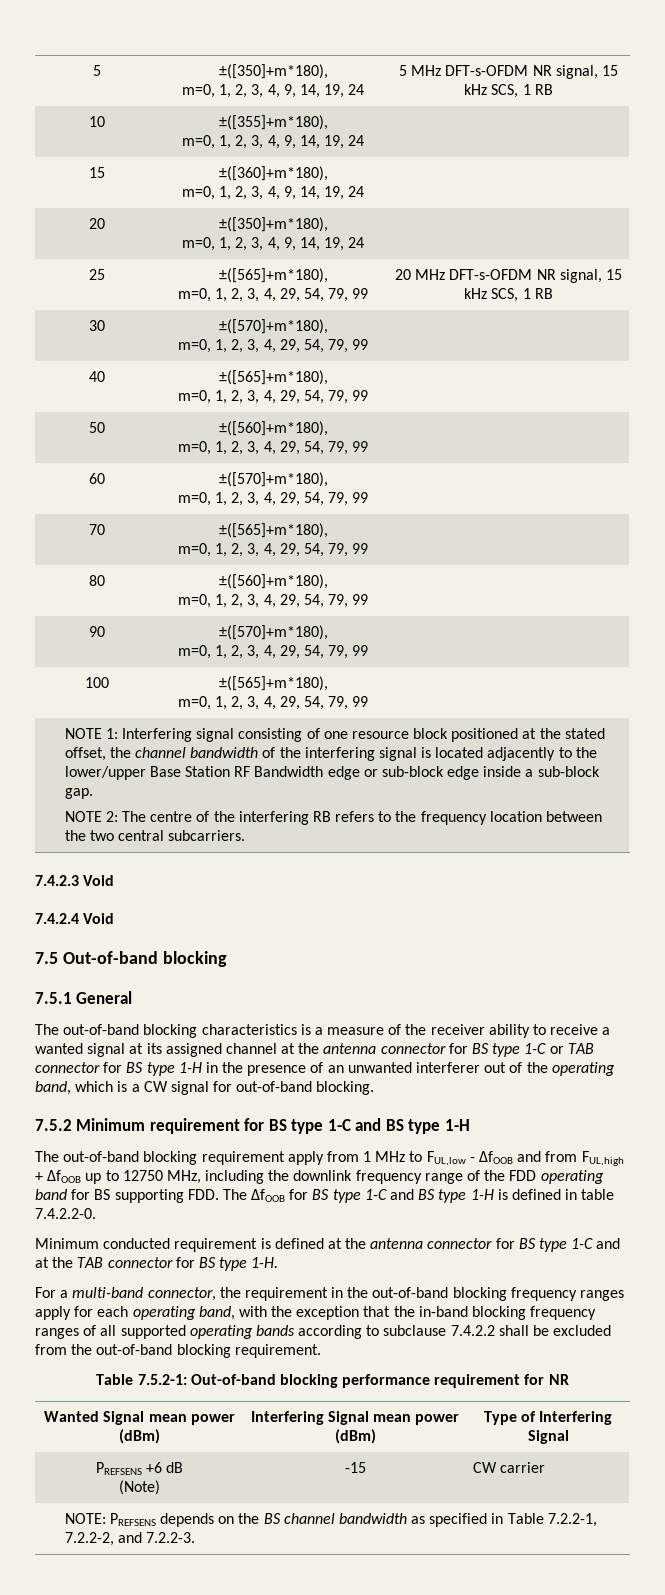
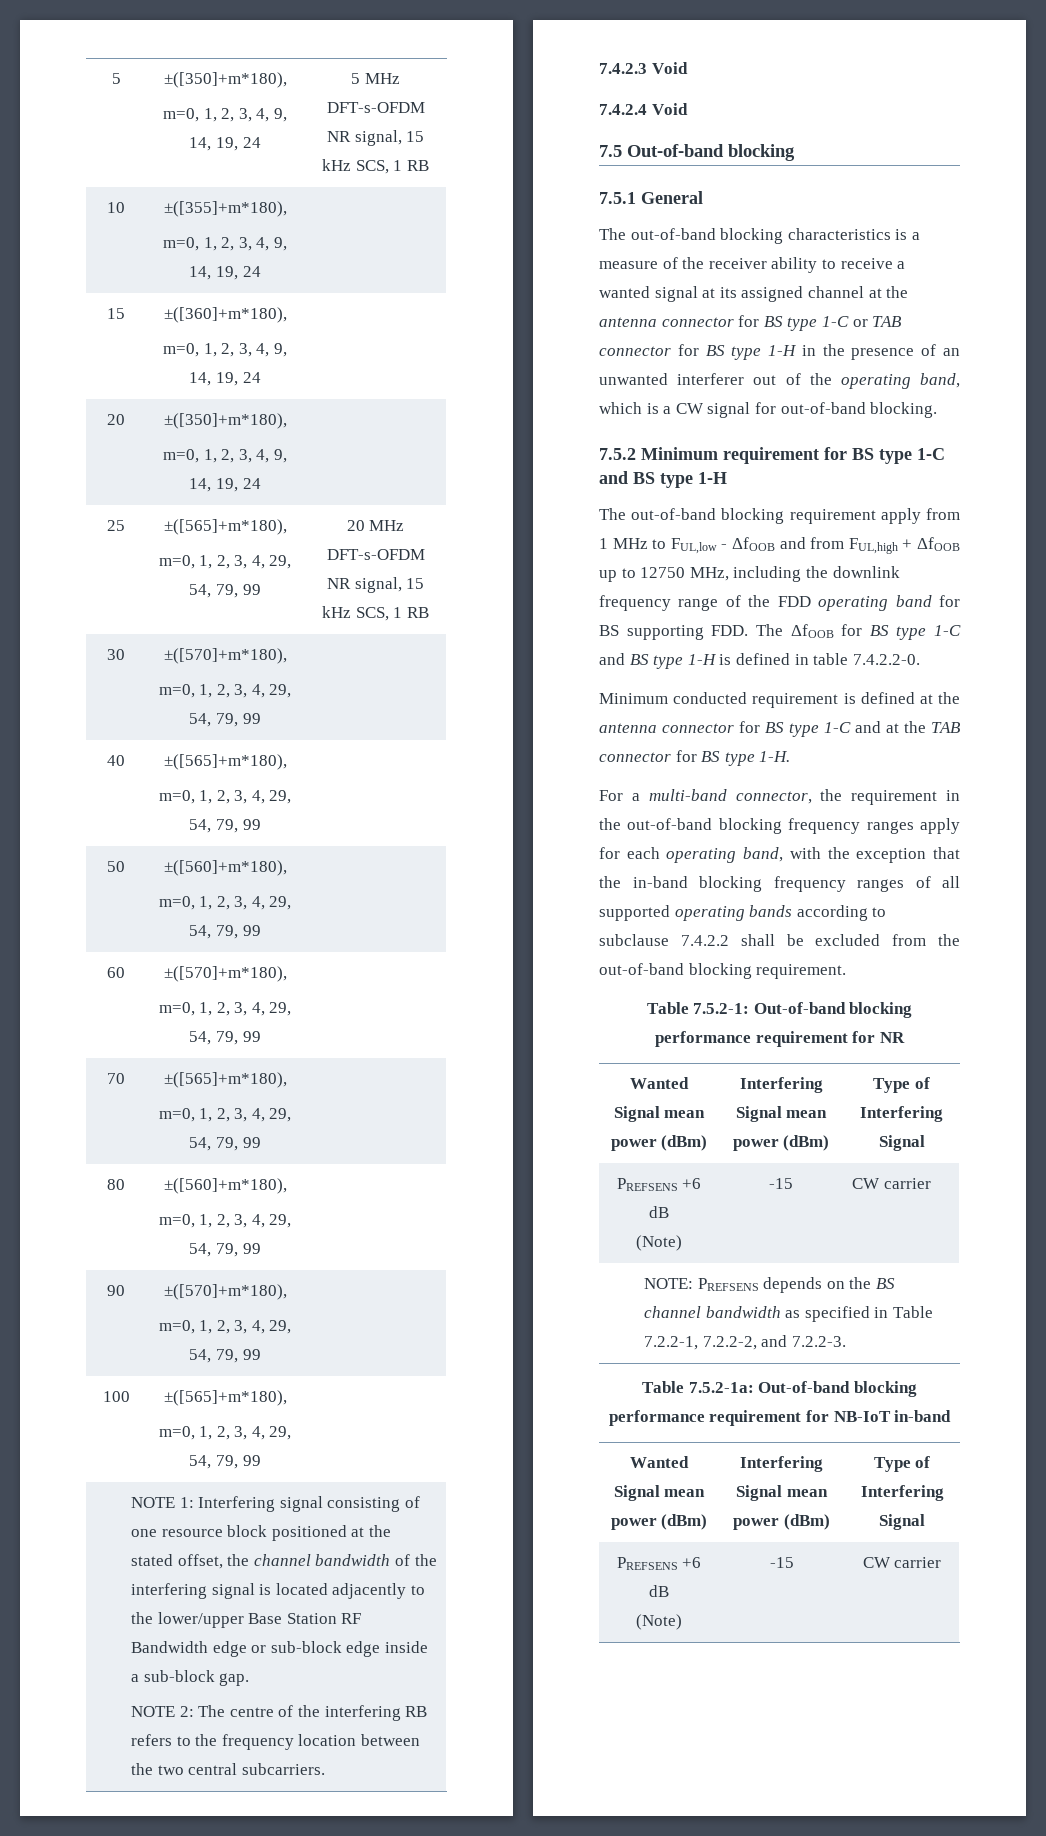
+ Table 7.5.2-1a: Out-of-band blocking performance requirement for NB-IoT in-band
+ Wanted Signal mean power (dBm) | Interfering Signal mean power (dBm) | Type of Interfering Signal
+ PREFSENS +6 dB
+ (Note) | -15 | CW carrier

